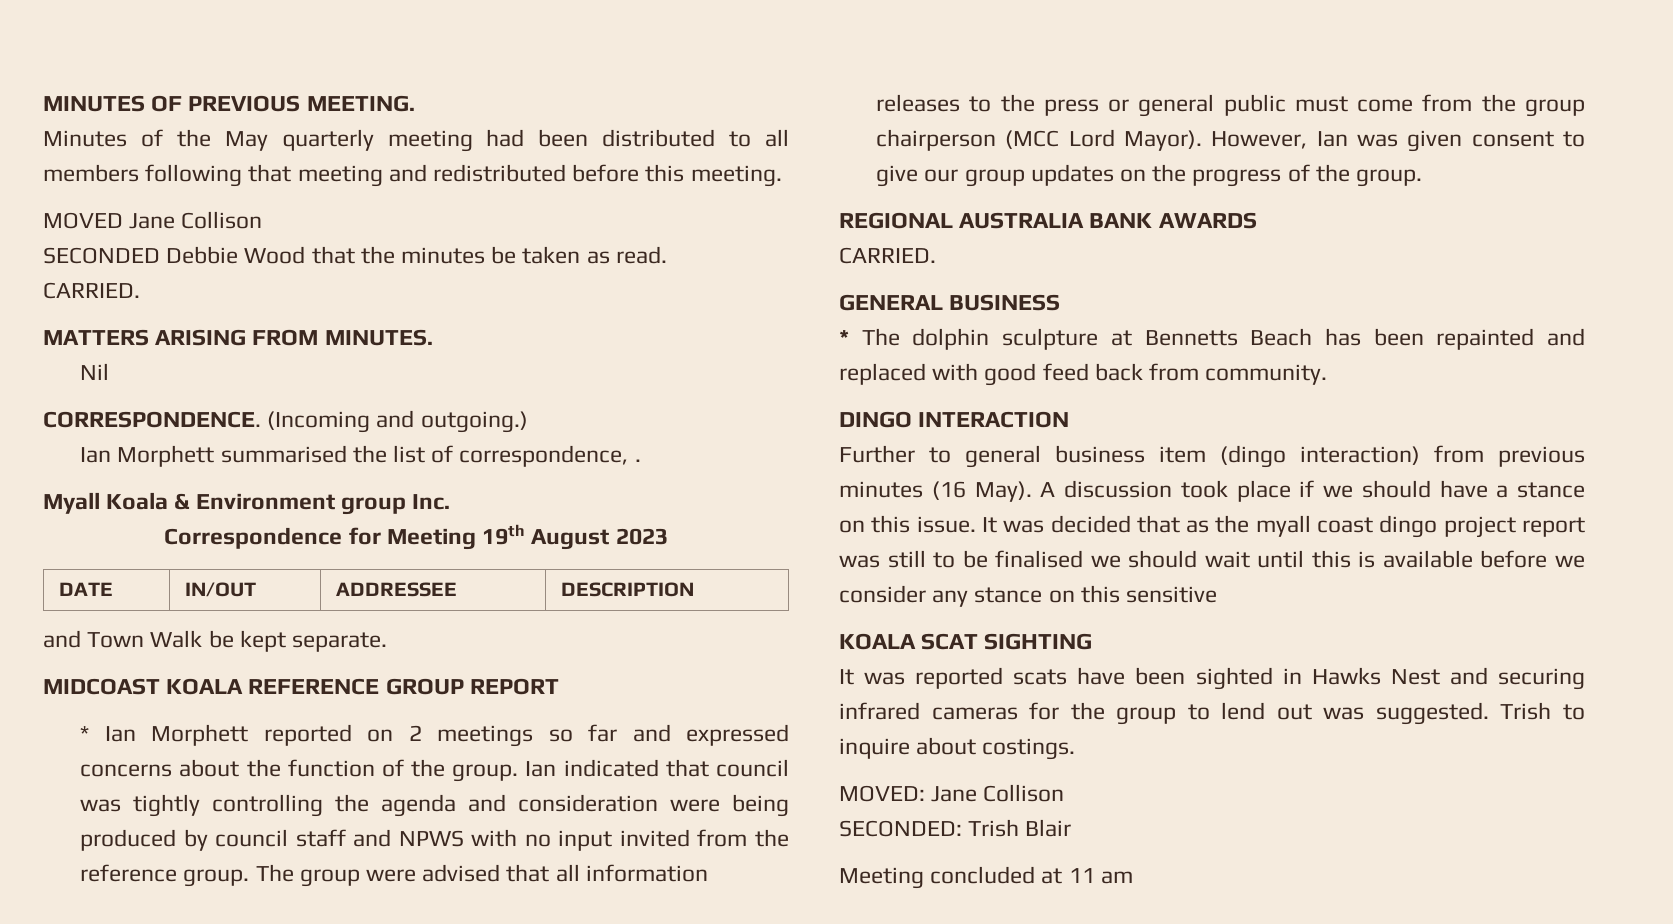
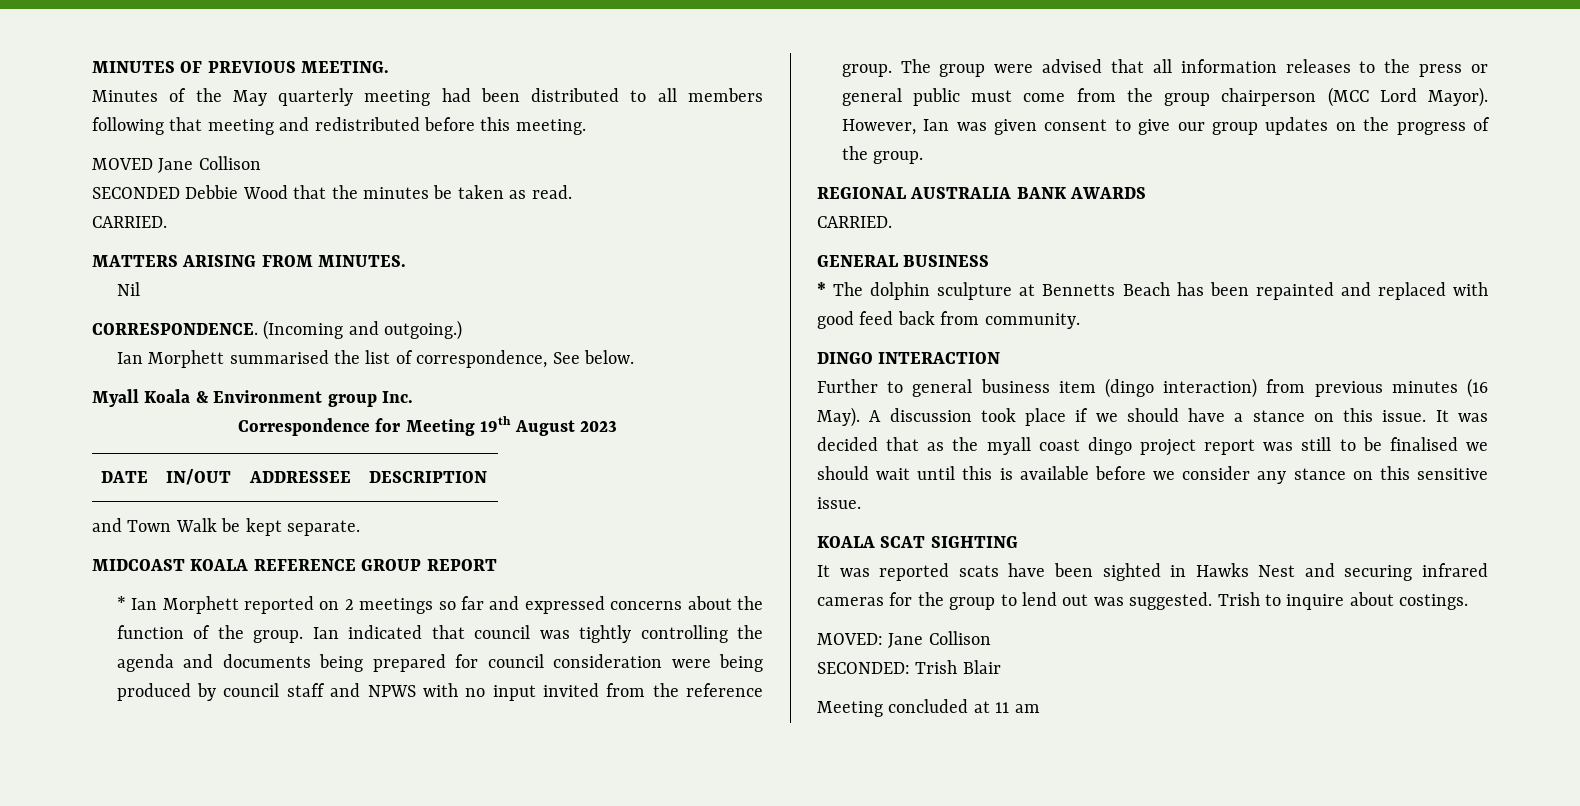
- Ian Morphett summarised the list of correspondence, .
+ Ian Morphett summarised the list of correspondence, See below.
- Ian indicated that council was tightly controlling the agenda and consideration were being produced by council staff and NPWS with no input invited from the reference group.
+ Ian indicated that council was tightly controlling the agenda and documents being prepared for council consideration were being produced by council staff and NPWS with no input invited from the reference group.
- It was decided that as the myall coast dingo project report was still to be finalised we should wait until this is available before we consider any stance on this sensitive
+ It was decided that as the myall coast dingo project report was still to be finalised we should wait until this is available before we consider any stance on this sensitive issue.

